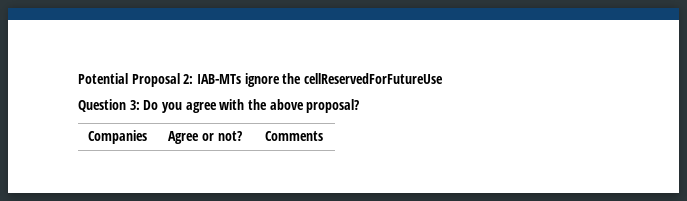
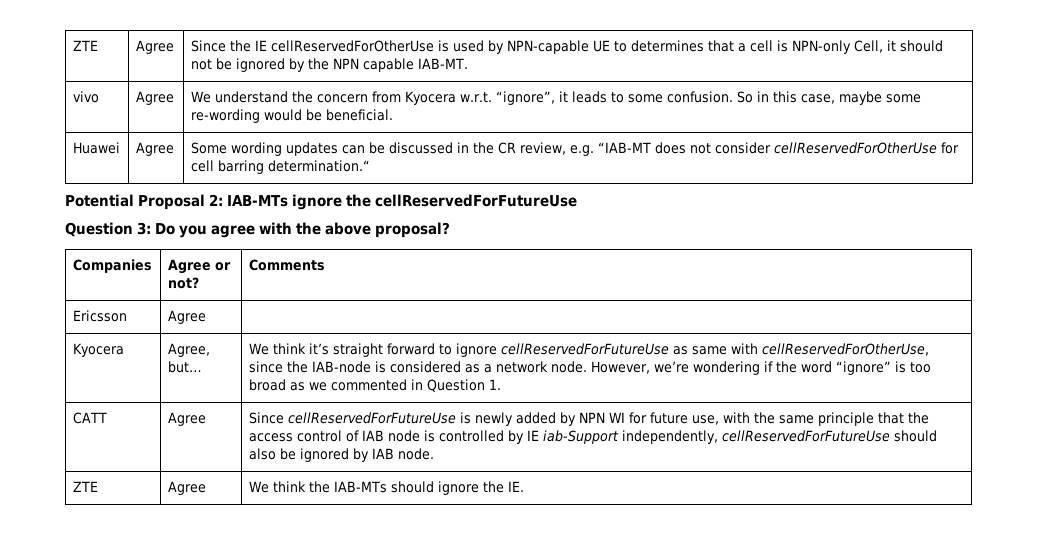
+ ZTE | Agree | Since the IE cellReservedForOtherUse is used by NPN-capable UE to determines that a cell is NPN-only Cell, it should not be ignored by the NPN capable IAB-MT.
+ vivo | Agree | We understand the concern from Kyocera w.r.t. “ignore”, it leads to some confusion. So in this case, maybe some re-wording would be beneficial.
+ Huawei | Agree | Some wording updates can be discussed in the CR review, e.g. “IAB-MT does not consider cellReservedForOtherUse for cell barring determination.“
+ Ericsson | Agree |
+ Kyocera | Agree, but… | We think it’s straight forward to ignore cellReservedForFutureUse as same with cellReservedForOtherUse, since the IAB-node is considered as a network node. However, we’re wondering if the word “ignore” is too broad as we commented in Question 1.
+ CATT | Agree | Since cellReservedForFutureUse is newly added by NPN WI for future use, with the same principle that the access control of IAB node is controlled by IE iab-Support independently, cellReservedForFutureUse should also be ignored by IAB node.
+ ZTE | Agree | We think the IAB-MTs should ignore the IE.

